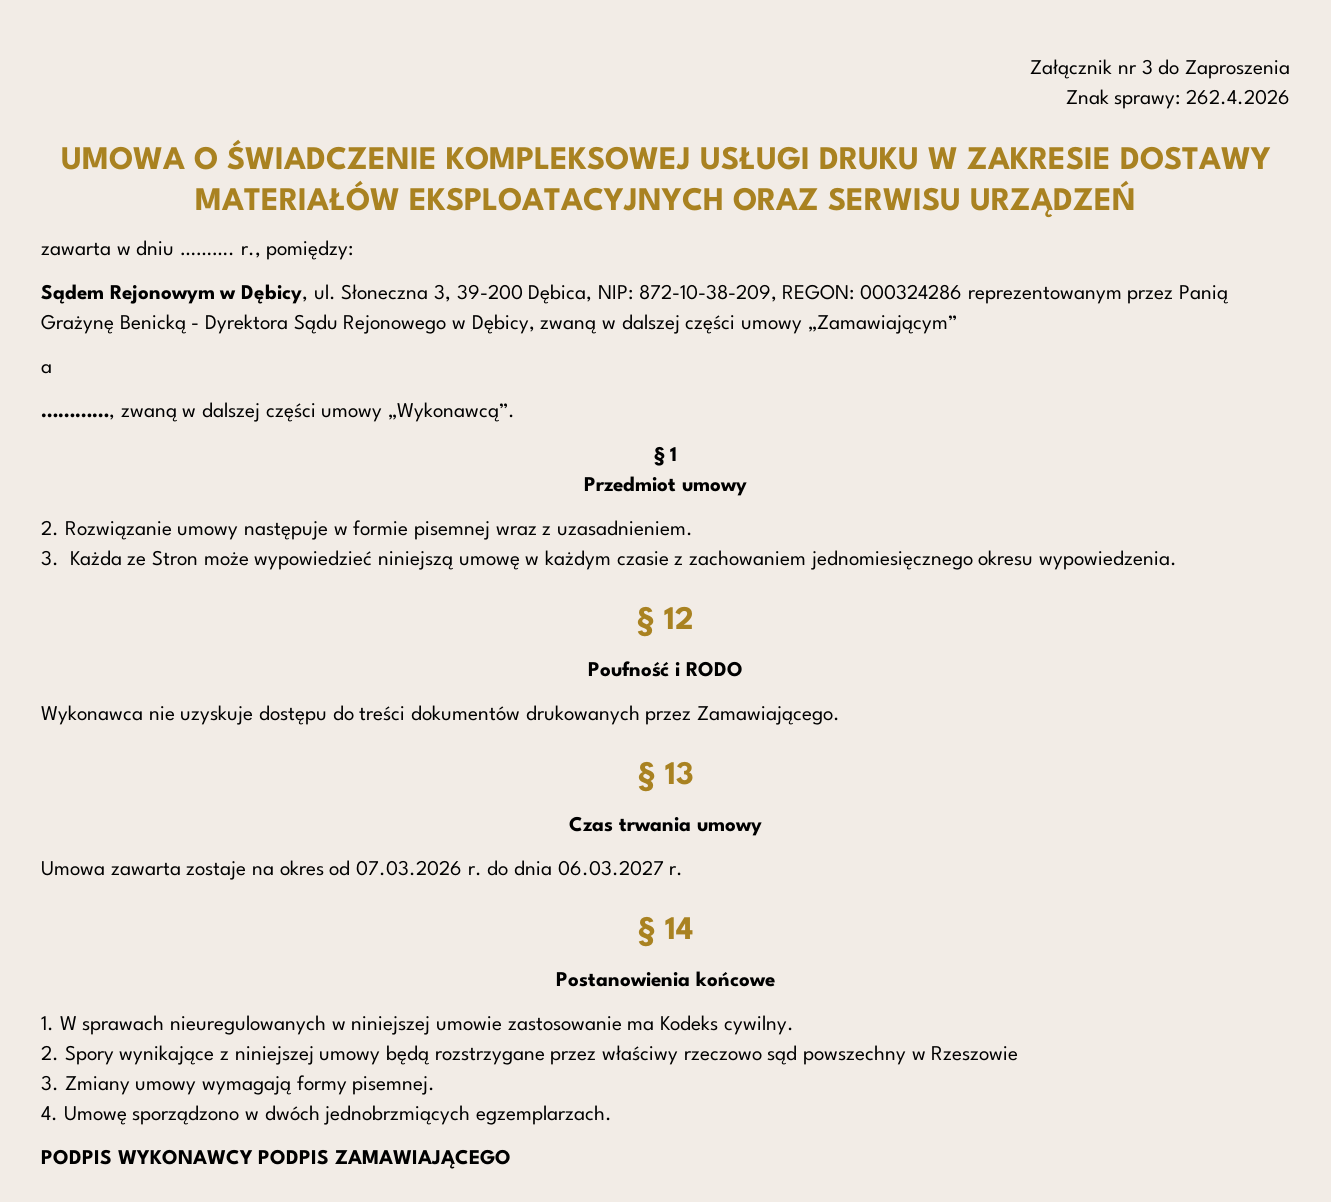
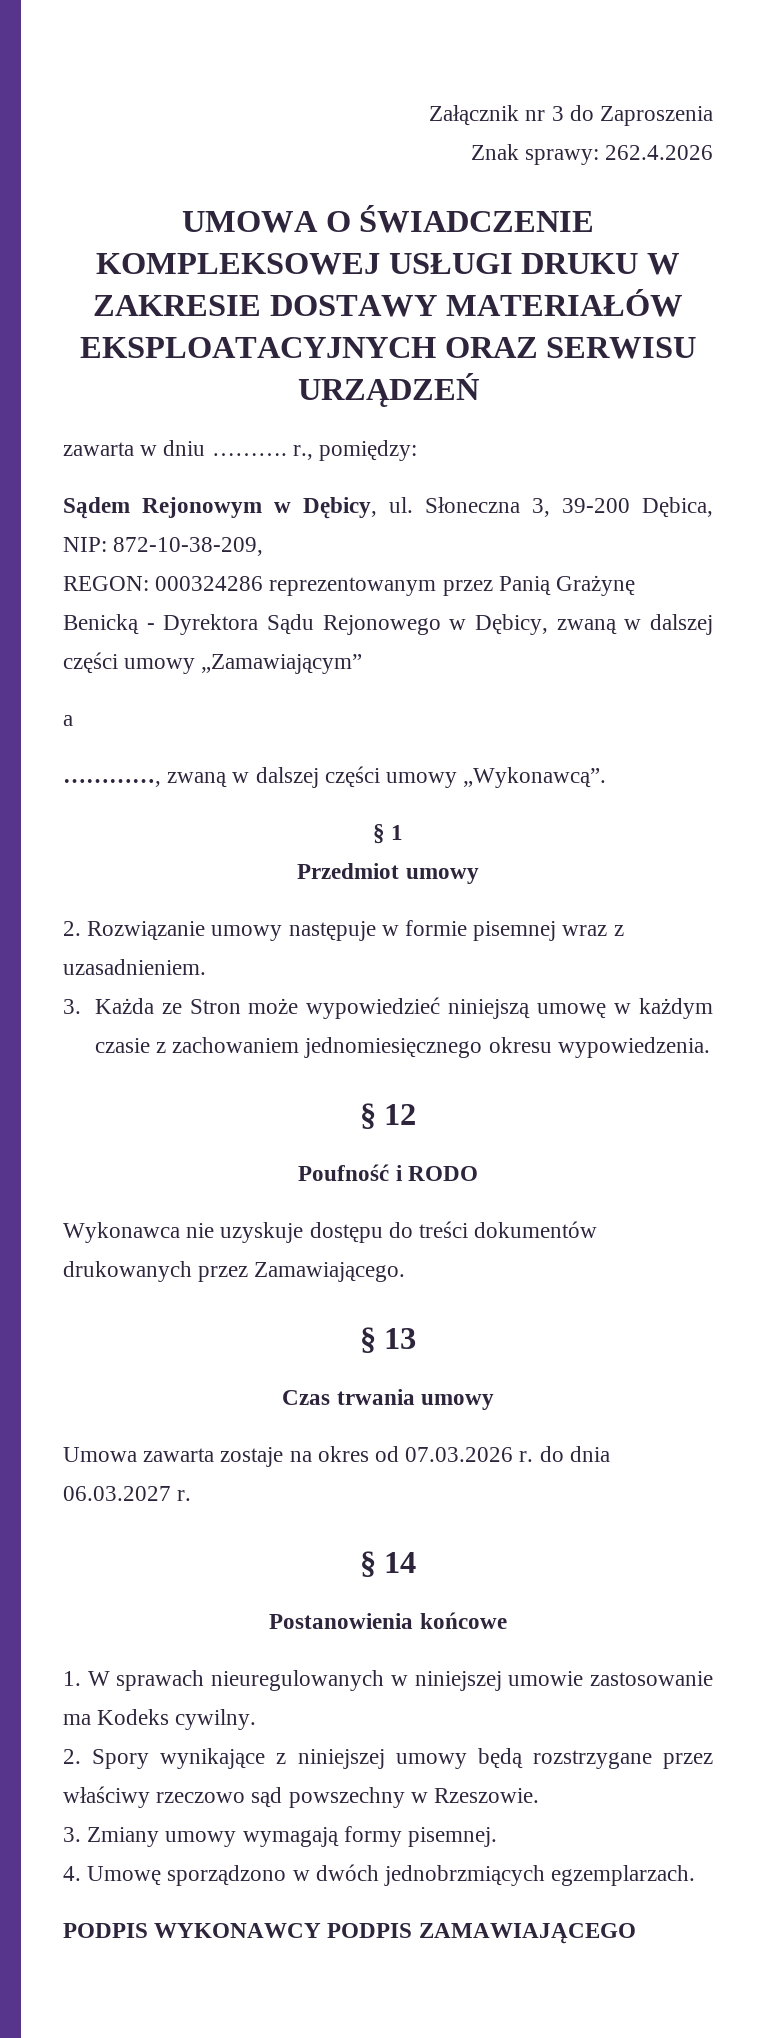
- Słoneczna 3, 39-200 Dębica, NIP: 872-10-38-209, REGON: 000324286 reprezentowanym przez Panią Grażynę Benicką - Dyrektora Sądu Rejonowego w Dębicy, zwaną w dalszej części umowy „Zamawiającym”
+ Słoneczna 3, 39-200 Dębica, NIP: 872-10-38-209,
+ REGON: 000324286 reprezentowanym przez Panią Grażynę Benicką - Dyrektora Sądu Rejonowego w Dębicy, zwaną w dalszej części umowy „Zamawiającym”
- 2. Spory wynikające z niniejszej umowy będą rozstrzygane przez właściwy rzeczowo sąd powszechny w Rzeszowie
+ 2. Spory wynikające z niniejszej umowy będą rozstrzygane przez właściwy rzeczowo sąd powszechny w Rzeszowie.

